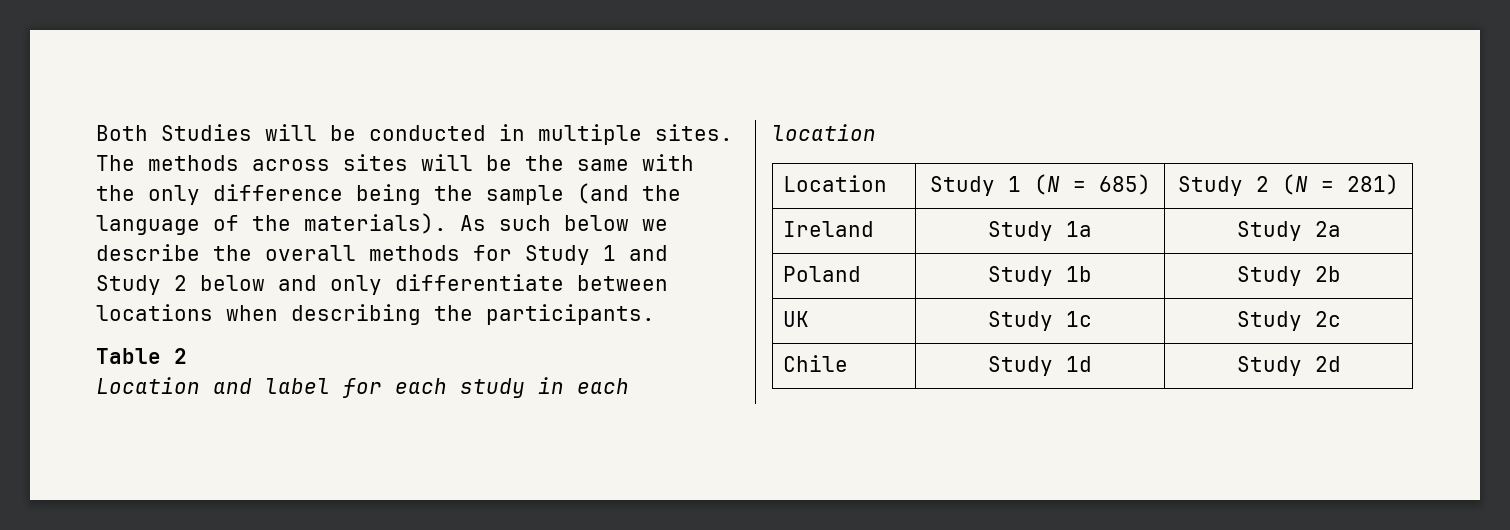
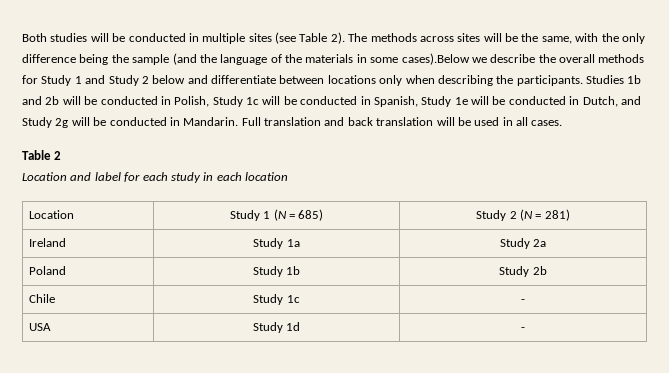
- Both Studies will be conducted in multiple sites.
+ Both studies will be conducted in multiple sites (see Table 2).
- The methods across sites will be the same with the only difference being the sample (and the language of the materials). As such below we describe the overall methods for Study 1 and Study 2 below and only differentiate between locations when describing the participants.
+ The methods across sites will be the same, with the only difference being the sample (and the language of the materials in some cases).Below we describe the overall methods for Study 1 and Study 2 below and differentiate between locations only when describing the participants. Studies 1b and 2b will be conducted in Polish, Study 1c will be conducted in Spanish, Study 1e will be conducted in Dutch, and Study 2g will be conducted in Mandarin. Full translation and back translation will be used in all cases.
- UK | Study 1c | Study 2c
- Chile | Study 1d | Study 2d
+ Chile | Study 1c | -
+ USA | Study 1d | -

